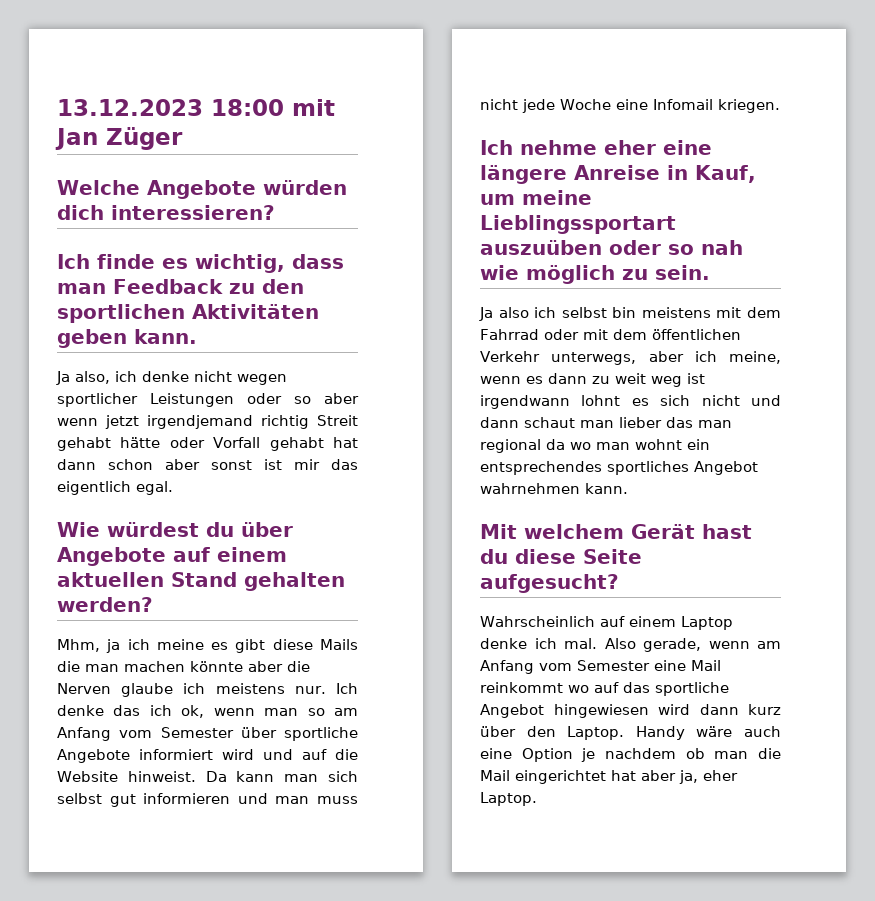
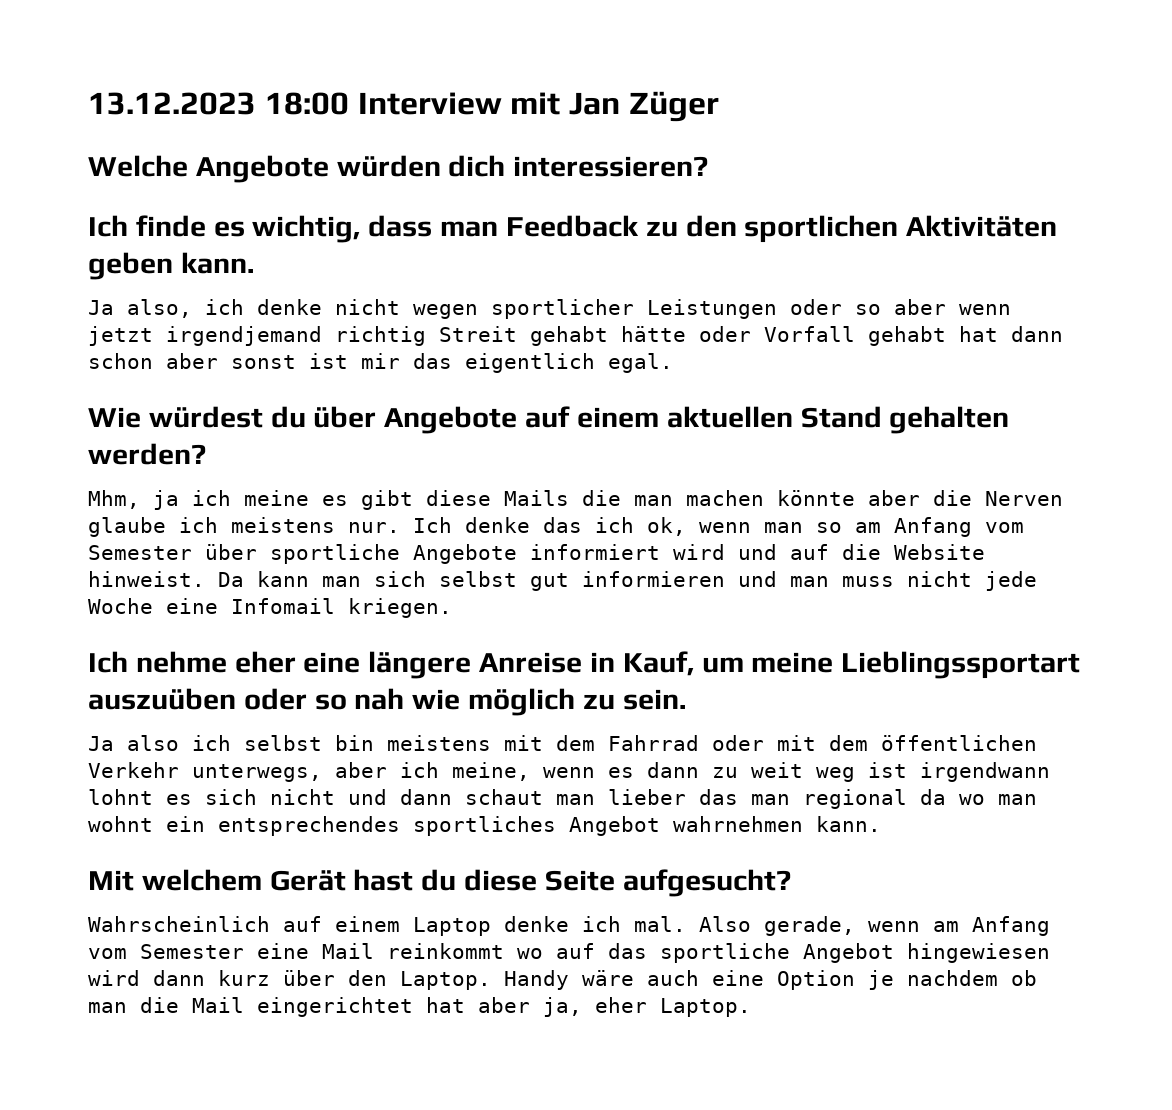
- 13.12.2023 18:00 mit Jan Züger
+ 13.12.2023 18:00 Interview mit Jan Züger

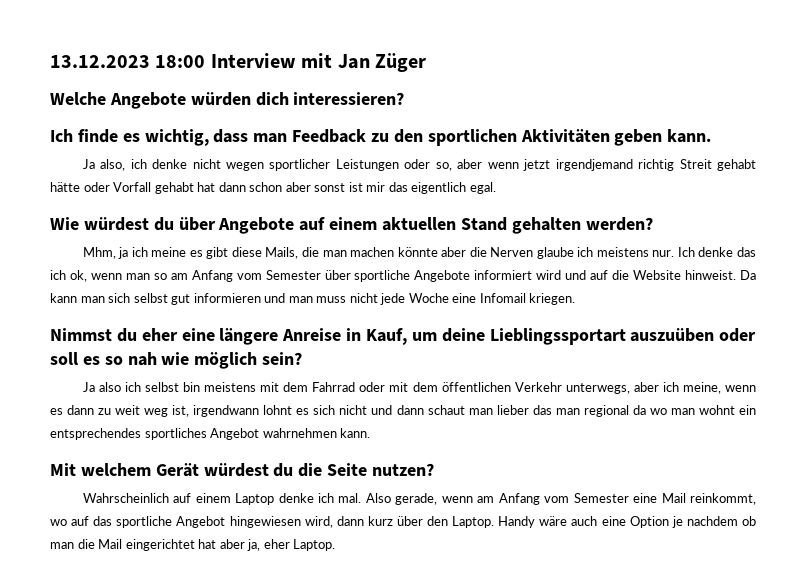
- Ja also, ich denke nicht wegen sportlicher Leistungen oder so aber wenn jetzt irgendjemand richtig Streit gehabt hätte oder Vorfall gehabt hat dann schon aber sonst ist mir das eigentlich egal.
+ Ja also, ich denke nicht wegen sportlicher Leistungen oder so, aber wenn jetzt irgendjemand richtig Streit gehabt hätte oder Vorfall gehabt hat dann schon aber sonst ist mir das eigentlich egal.
- Mhm, ja ich meine es gibt diese Mails die man machen könnte aber die Nerven glaube ich meistens nur.
+ Mhm, ja ich meine es gibt diese Mails, die man machen könnte aber die Nerven glaube ich meistens nur.
- Ich nehme eher eine längere Anreise in Kauf, um meine Lieblingssportart auszuüben oder so nah wie möglich zu sein.
+ Nimmst du eher eine längere Anreise in Kauf, um deine Lieblingssportart auszuüben oder soll es so nah wie möglich sein?
- Ja also ich selbst bin meistens mit dem Fahrrad oder mit dem öffentlichen Verkehr unterwegs, aber ich meine, wenn es dann zu weit weg ist irgendwann lohnt es sich nicht und dann schaut man lieber das man regional da wo man wohnt ein entsprechendes sportliches Angebot wahrnehmen kann.
+ Ja also ich selbst bin meistens mit dem Fahrrad oder mit dem öffentlichen Verkehr unterwegs, aber ich meine, wenn es dann zu weit weg ist, irgendwann lohnt es sich nicht und dann schaut man lieber das man regional da wo man wohnt ein entsprechendes sportliches Angebot wahrnehmen kann.
- Mit welchem Gerät hast du diese Seite aufgesucht?
+ Mit welchem Gerät würdest du die Seite nutzen?
- Also gerade, wenn am Anfang vom Semester eine Mail reinkommt wo auf das sportliche Angebot hingewiesen wird dann kurz über den Laptop.
+ Also gerade, wenn am Anfang vom Semester eine Mail reinkommt, wo auf das sportliche Angebot hingewiesen wird, dann kurz über den Laptop.

